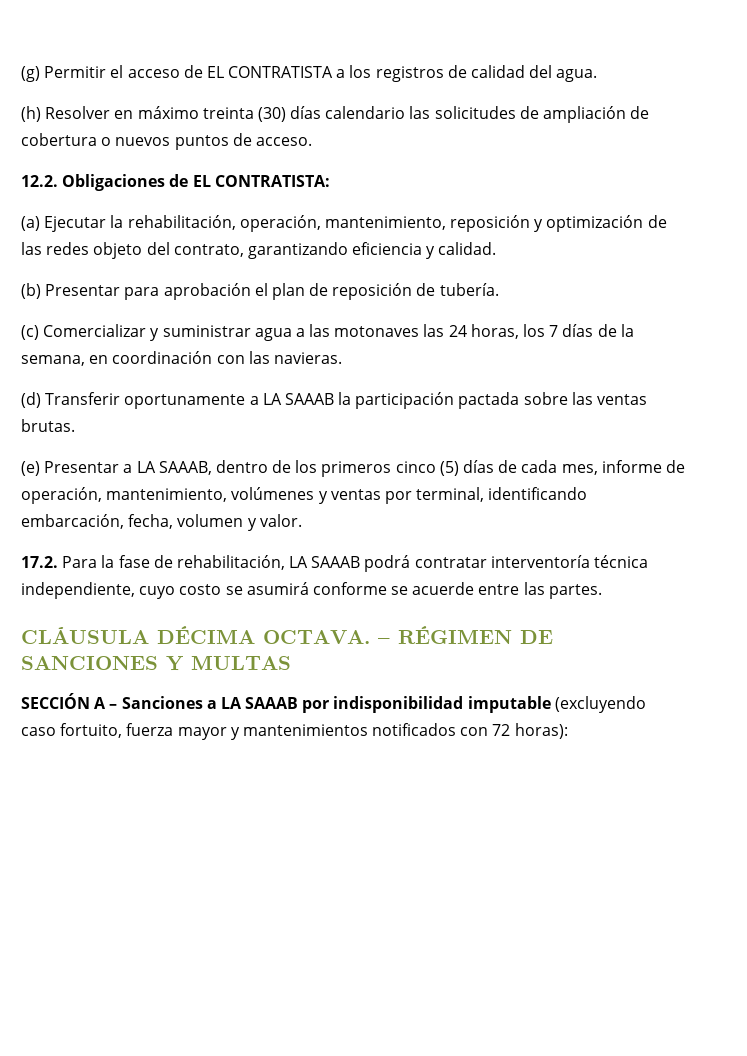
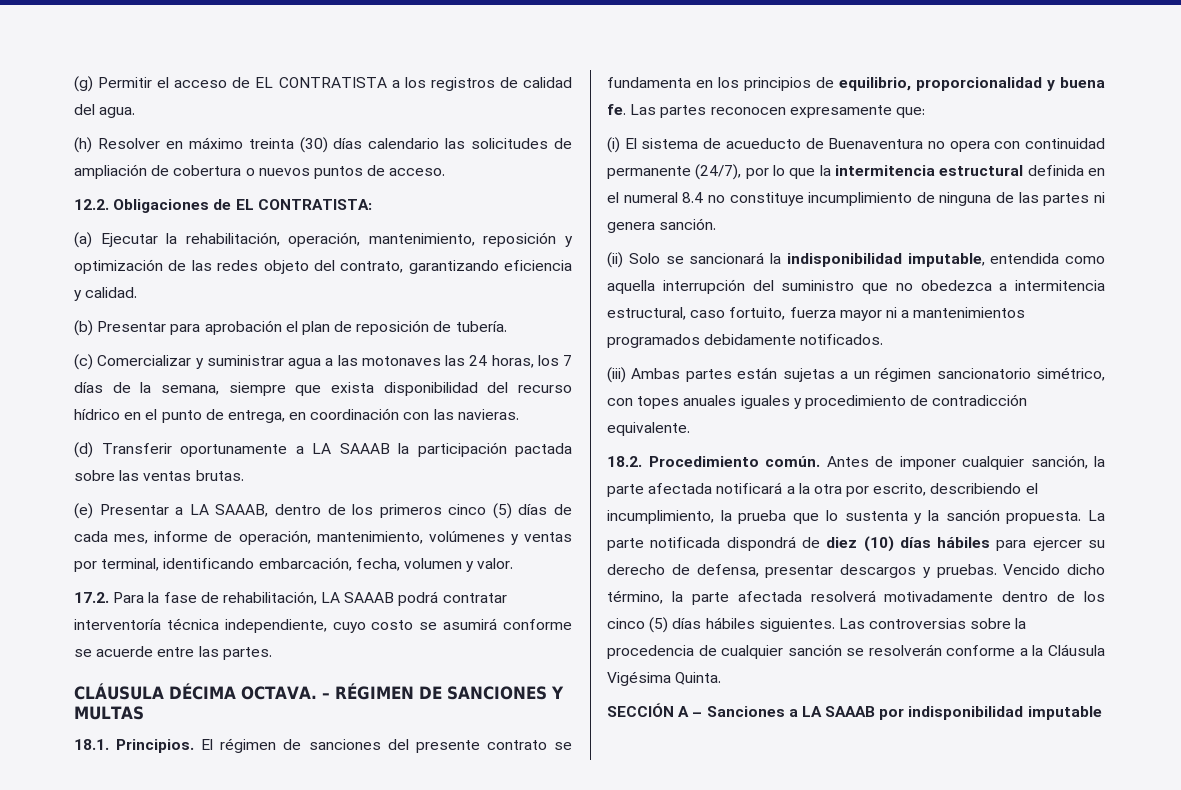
- (c) Comercializar y suministrar agua a las motonaves las 24 horas, los 7 días de la semana, en coordinación con las navieras.
+ (c) Comercializar y suministrar agua a las motonaves las 24 horas, los 7 días de la semana, siempre que exista disponibilidad del recurso hídrico en el punto de entrega, en coordinación con las navieras.
+ 18.1. Principios. El régimen de sanciones del presente contrato se fundamenta en los principios de equilibrio, proporcionalidad y buena fe. Las partes reconocen expresamente que:
+ (i) El sistema de acueducto de Buenaventura no opera con continuidad permanente (24/7), por lo que la intermitencia estructural definida en el numeral 8.4 no constituye incumplimiento de ninguna de las partes ni genera sanción.
+ (ii) Solo se sancionará la indisponibilidad imputable, entendida como aquella interrupción del suministro que no obedezca a intermitencia estructural, caso fortuito, fuerza mayor ni a mantenimientos programados debidamente notificados.
+ (iii) Ambas partes están sujetas a un régimen sancionatorio simétrico, con topes anuales iguales y procedimiento de contradicción equivalente.
+ 18.2. Procedimiento común. Antes de imponer cualquier sanción, la parte afectada notificará a la otra por escrito, describiendo el incumplimiento, la prueba que lo sustenta y la sanción propuesta. La parte notificada dispondrá de diez (10) días hábiles para ejercer su derecho de defensa, presentar descargos y pruebas. Vencido dicho término, la parte afectada resolverá motivadamente dentro de los cinco (5) días hábiles siguientes. Las controversias sobre la procedencia de cualquier sanción se resolverán conforme a la Cláusula Vigésima Quinta.
- SECCIÓN A – Sanciones a LA SAAAB por indisponibilidad imputable (excluyendo caso fortuito, fuerza mayor y mantenimientos notificados con 72 horas):
+ SECCIÓN A – Sanciones a LA SAAAB por indisponibilidad imputable

